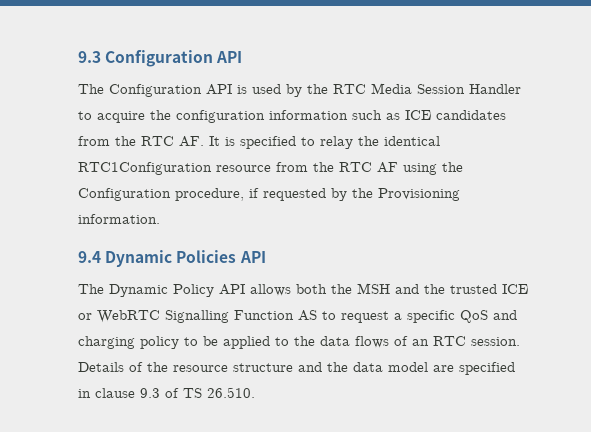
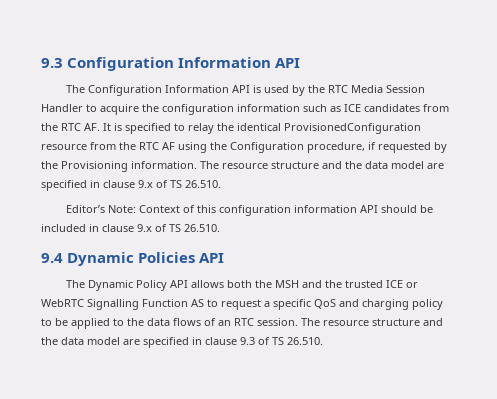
- 9.3 Configuration API
+ 9.3 Configuration Information API
- The Configuration API is used by the RTC Media Session Handler to acquire the configuration information such as ICE candidates from the RTC AF. It is specified to relay the identical RTC1Configuration resource from the RTC AF using the Configuration procedure, if requested by the Provisioning information.
+ The Configuration Information API is used by the RTC Media Session Handler to acquire the configuration information such as ICE candidates from the RTC AF. It is specified to relay the identical ProvisionedConfiguration resource from the RTC AF using the Configuration procedure, if requested by the Provisioning information. The resource structure and the data model are specified in clause 9.x of TS 26.510.
+ Editor’s Note: Context of this configuration information API should be included in clause 9.x of TS 26.510.
- Details of the resource structure and the data model are specified in clause 9.3 of TS 26.510.
+ The resource structure and the data model are specified in clause 9.3 of TS 26.510.

